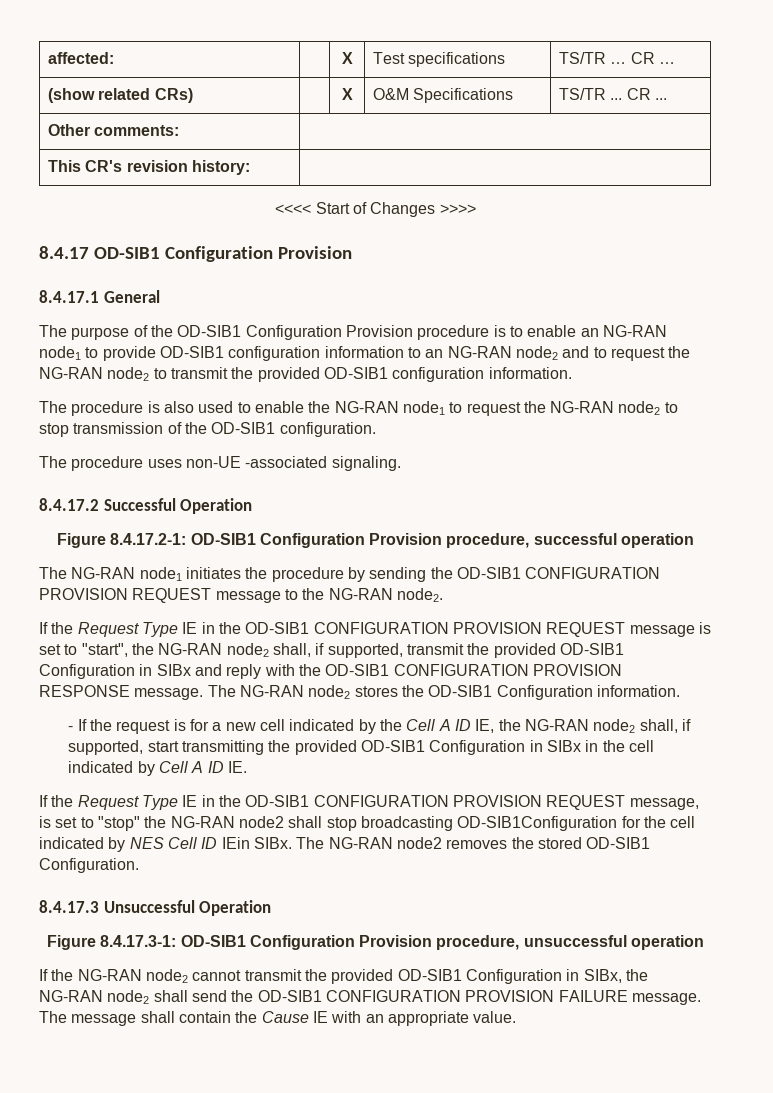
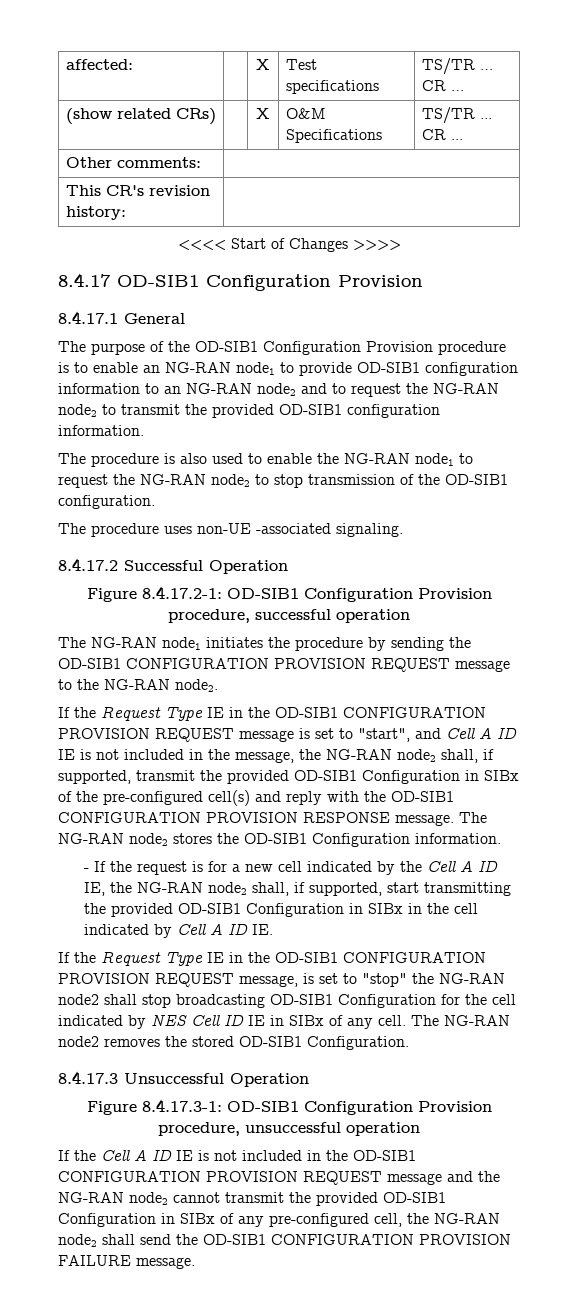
- If the Request Type IE in the OD-SIB1 CONFIGURATION PROVISION REQUEST message is set to "start", the NG-RAN node2 shall, if supported, transmit the provided OD-SIB1 Configuration in SIBx and reply with the OD-SIB1 CONFIGURATION PROVISION RESPONSE message.
+ If the Request Type IE in the OD-SIB1 CONFIGURATION PROVISION REQUEST message is set to "start", and Cell A ID IE is not included in the message, the NG-RAN node2 shall, if supported, transmit the provided OD-SIB1 Configuration in SIBx of the pre-configured cell(s) and reply with the OD-SIB1 CONFIGURATION PROVISION RESPONSE message.
- If the Request Type IE in the OD-SIB1 CONFIGURATION PROVISION REQUEST message, is set to "stop" the NG-RAN node2 shall stop broadcasting OD-SIB1Configuration for the cell indicated by NES Cell ID IEin SIBx.
+ If the Request Type IE in the OD-SIB1 CONFIGURATION PROVISION REQUEST message, is set to "stop" the NG-RAN node2 shall stop broadcasting OD-SIB1 Configuration for the cell indicated by NES Cell ID IE in SIBx of any cell.
- If the NG-RAN node2 cannot transmit the provided OD-SIB1 Configuration in SIBx, the NG-RAN node2 shall send the OD-SIB1 CONFIGURATION PROVISION FAILURE message. The message shall contain the Cause IE with an appropriate value.
+ If the Cell A ID IE is not included in the OD-SIB1 CONFIGURATION PROVISION REQUEST message and the NG-RAN node2 cannot transmit the provided OD-SIB1 Configuration in SIBx of any pre-configured cell, the NG-RAN node2 shall send the OD-SIB1 CONFIGURATION PROVISION FAILURE message.

